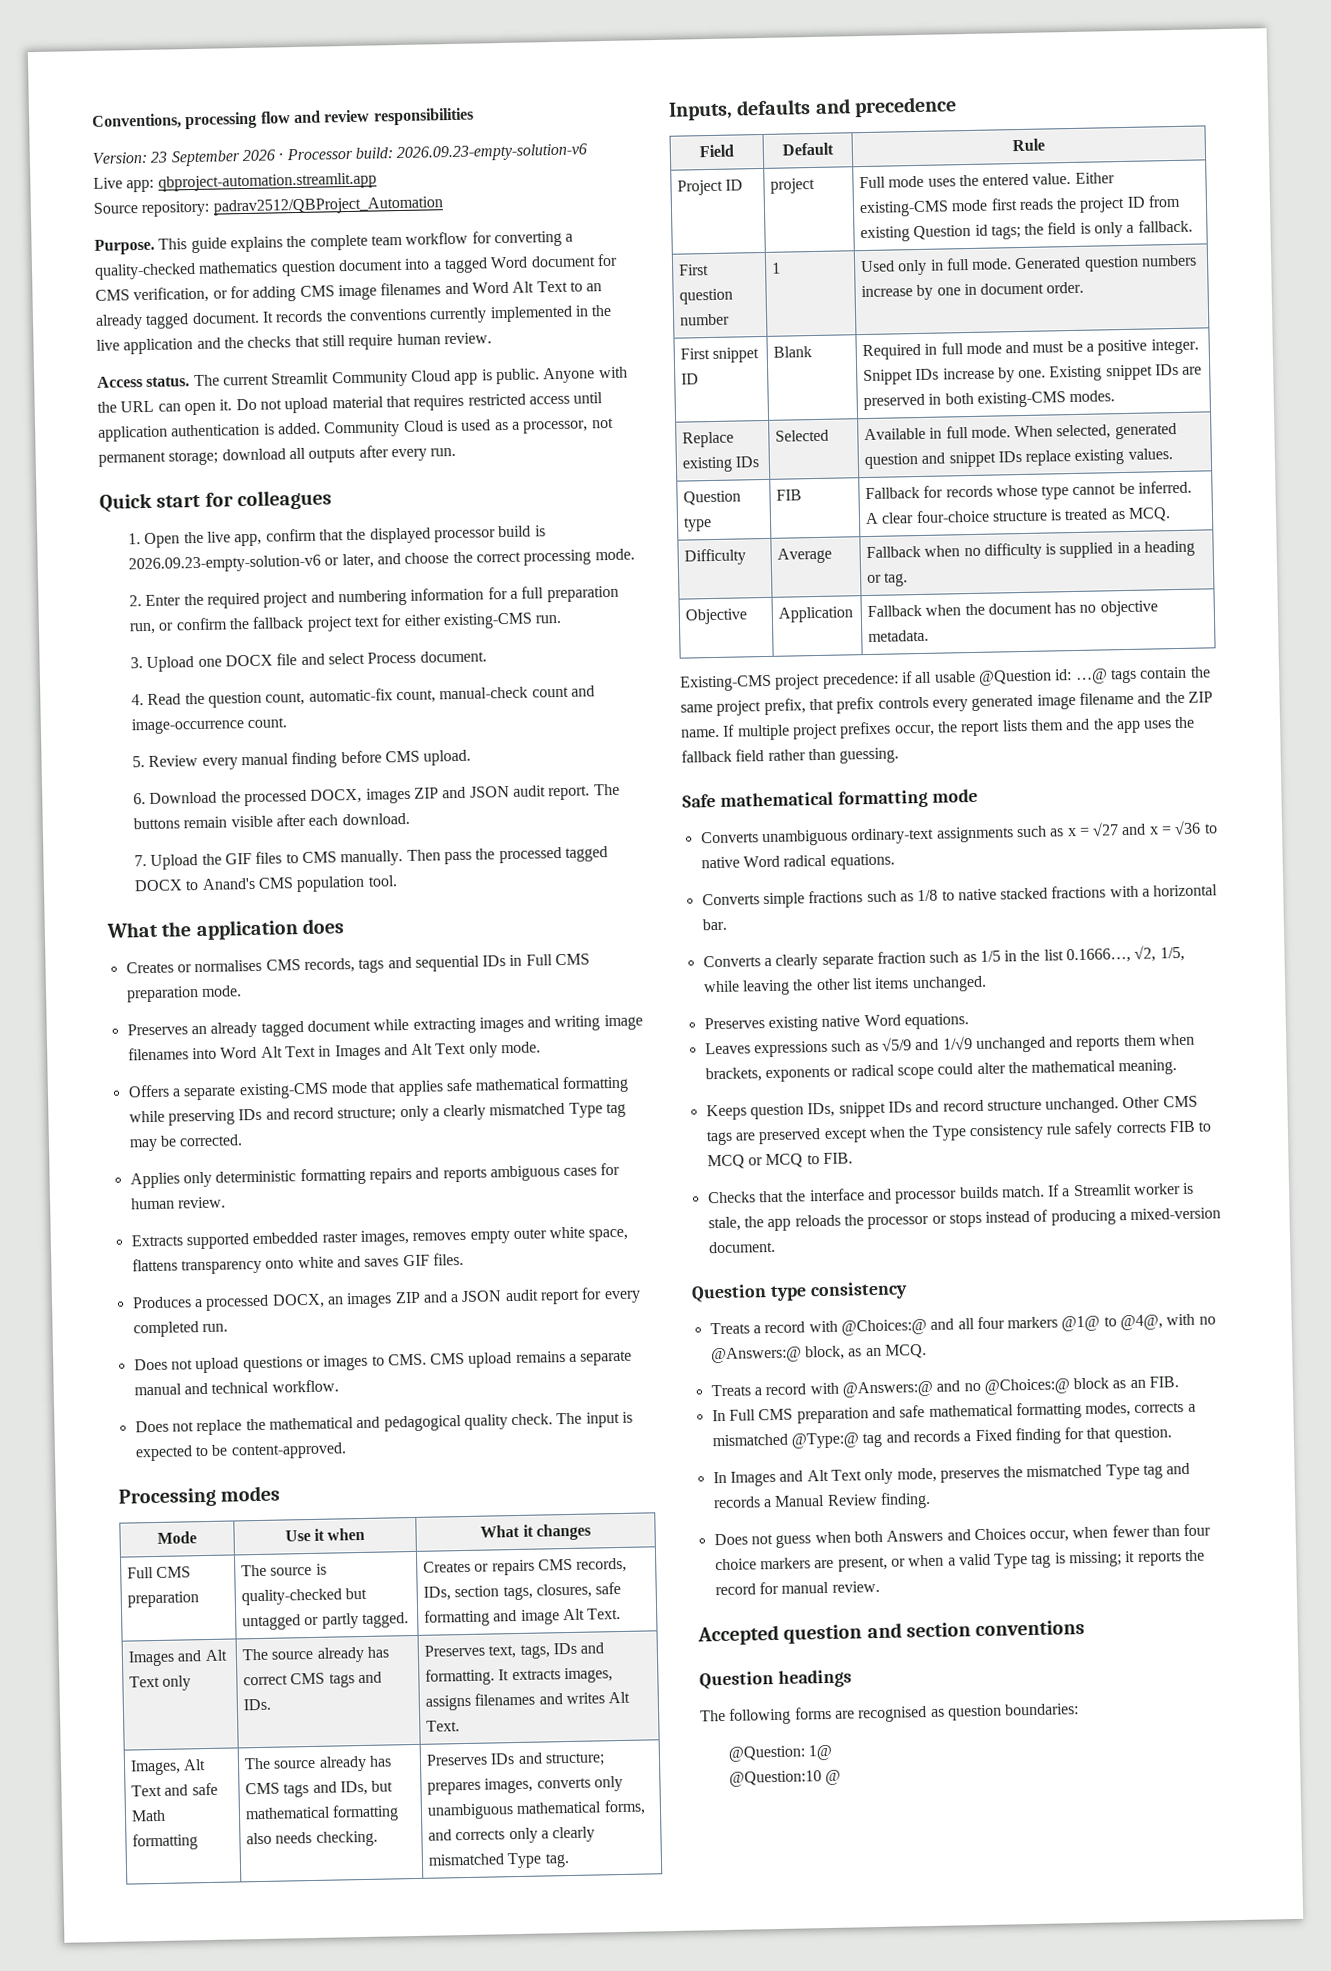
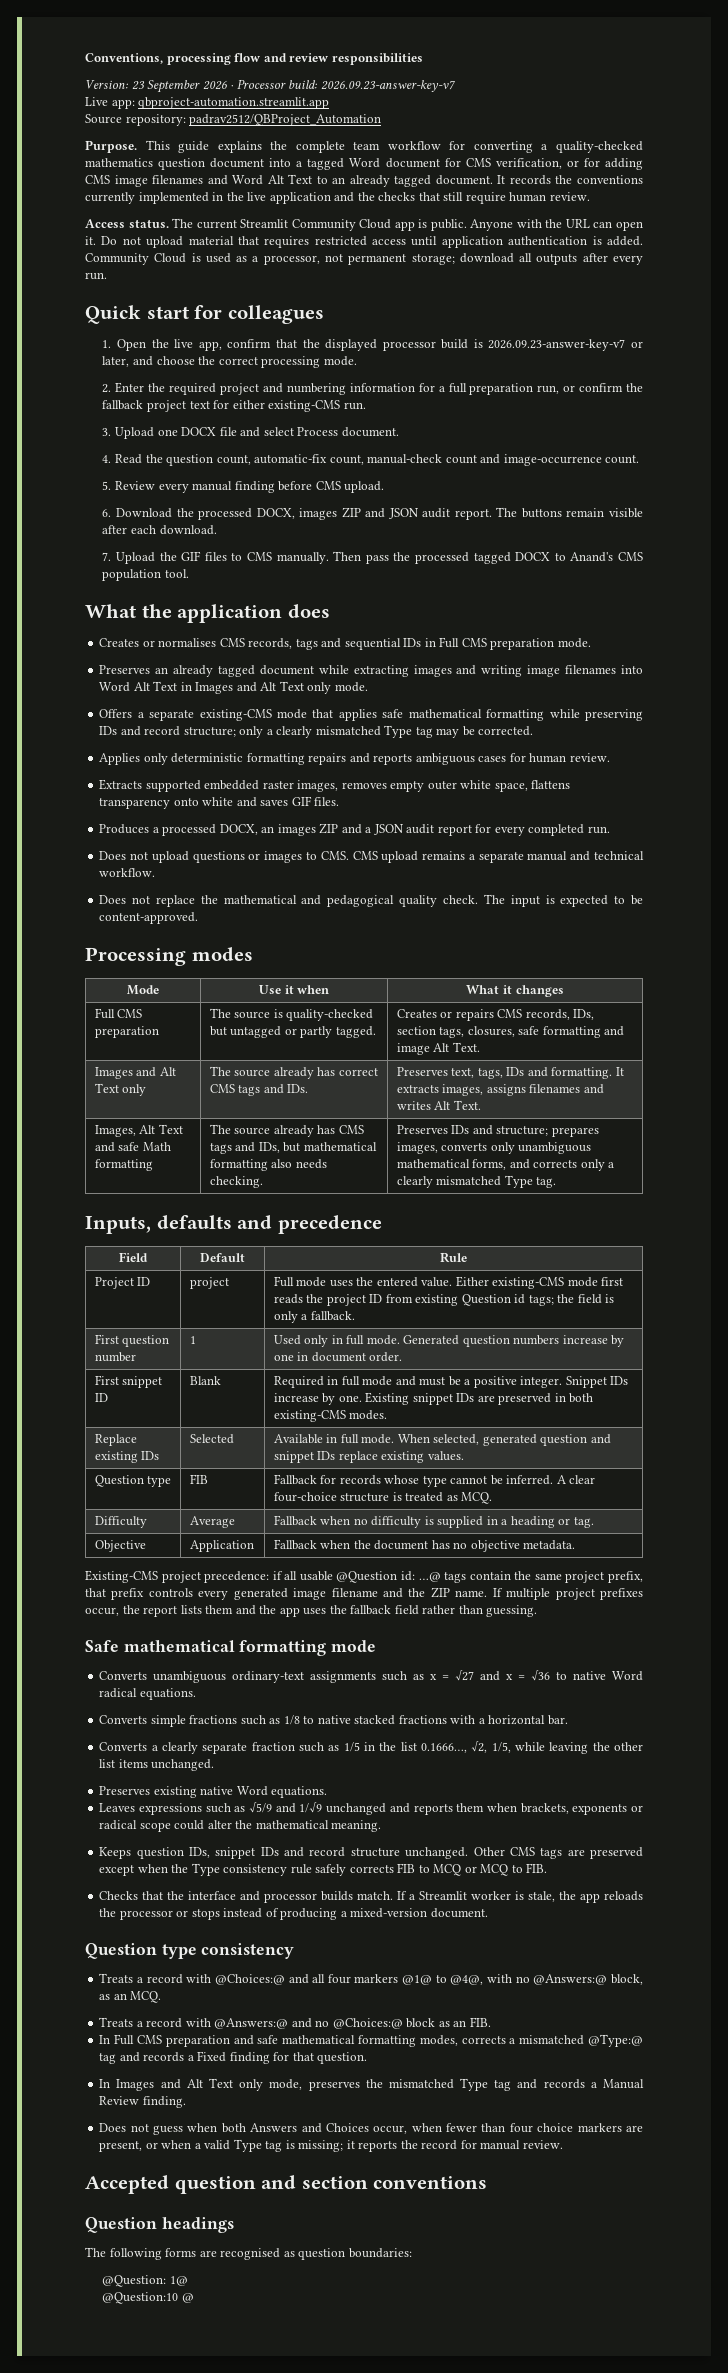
- Version: 23 September 2026 · Processor build: 2026.09.23-empty-solution-v6
+ Version: 23 September 2026 · Processor build: 2026.09.23-answer-key-v7
- 1. Open the live app, confirm that the displayed processor build is 2026.09.23-empty-solution-v6 or later, and choose the correct processing mode.
+ 1. Open the live app, confirm that the displayed processor build is 2026.09.23-answer-key-v7 or later, and choose the correct processing mode.

